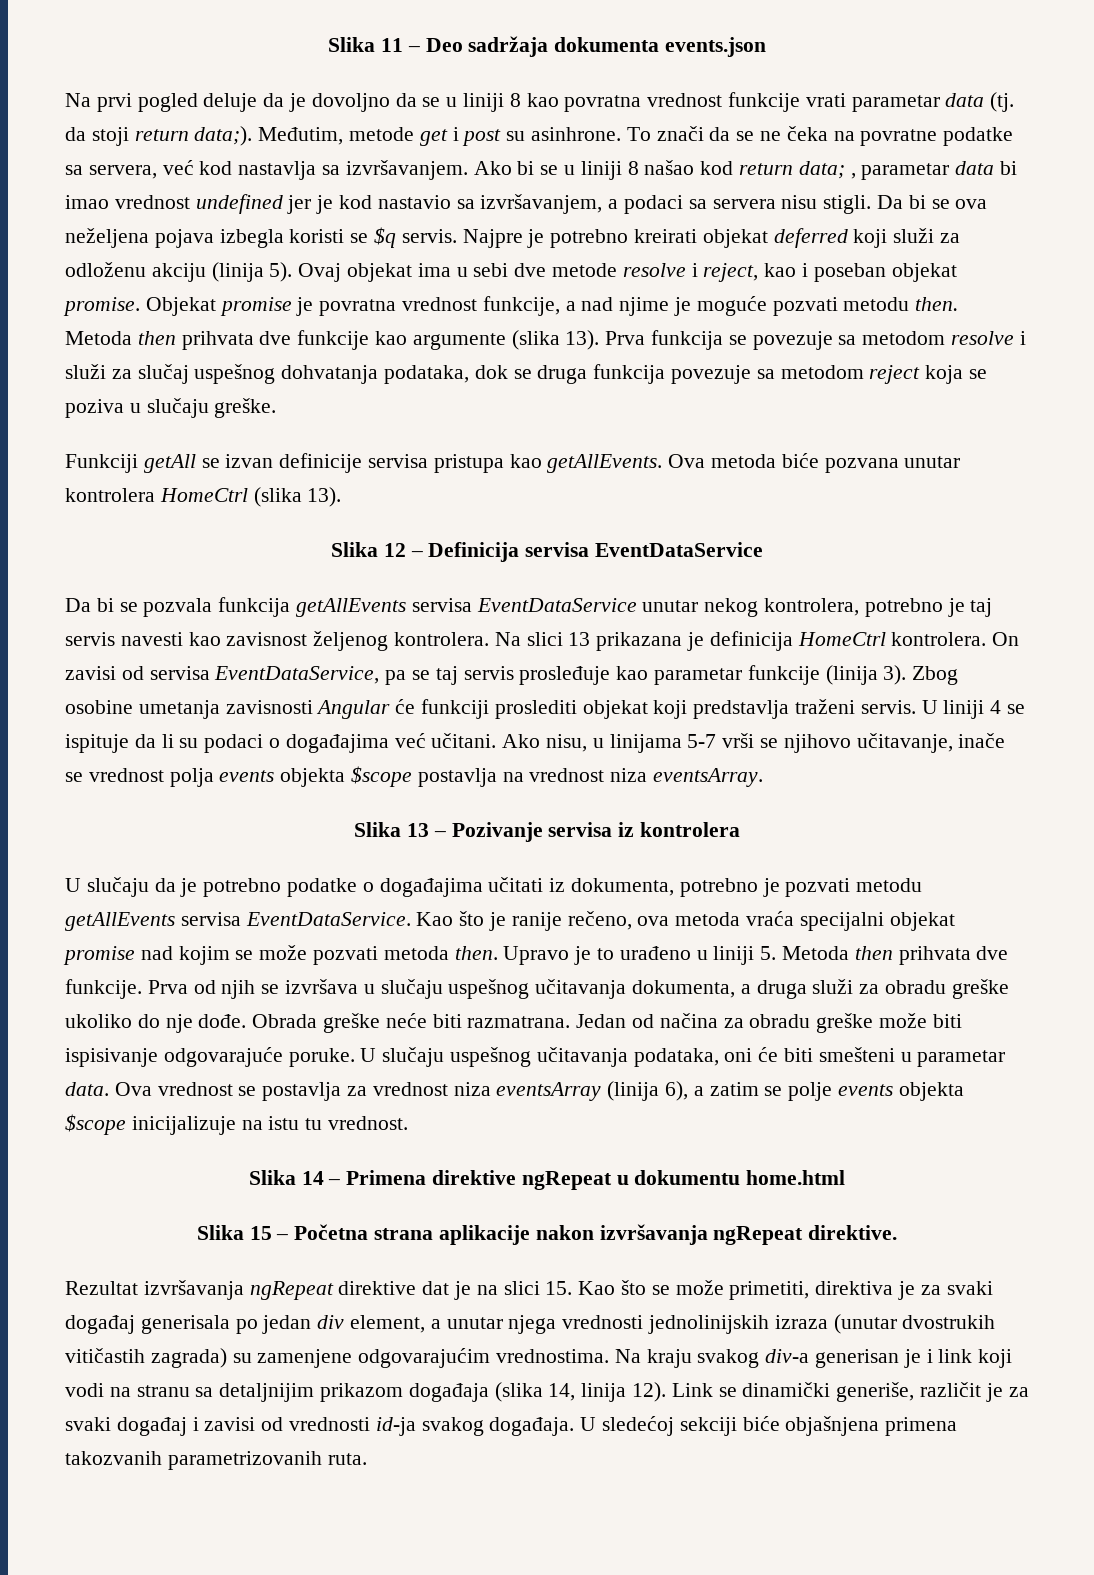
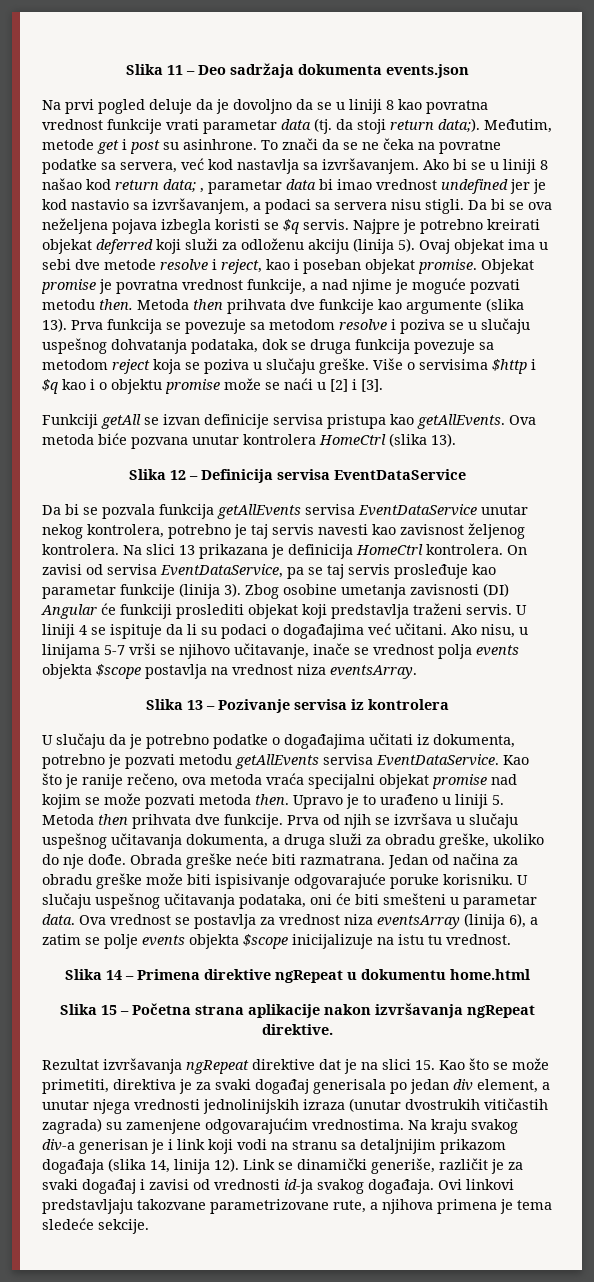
- Prva funkcija se povezuje sa metodom resolve i služi za slučaj uspešnog dohvatanja podataka, dok se druga funkcija povezuje sa metodom reject koja se poziva u slučaju greške.
+ Prva funkcija se povezuje sa metodom resolve i poziva se u slučaju uspešnog dohvatanja podataka, dok se druga funkcija povezuje sa metodom reject koja se poziva u slučaju greške. Više o servisima $http i $q kao i o objektu promise može se naći u [2] i [3].
- Zbog osobine umetanja zavisnosti Angular će funkciji proslediti objekat koji predstavlja traženi servis.
+ Zbog osobine umetanja zavisnosti (DI) Angular će funkciji proslediti objekat koji predstavlja traženi servis.
- Prva od njih se izvršava u slučaju uspešnog učitavanja dokumenta, a druga služi za obradu greške ukoliko do nje dođe.
+ Prva od njih se izvršava u slučaju uspešnog učitavanja dokumenta, a druga služi za obradu greške, ukoliko do nje dođe.
- Jedan od načina za obradu greške može biti ispisivanje odgovarajuće poruke.
+ Jedan od načina za obradu greške može biti ispisivanje odgovarajuće poruke korisniku.
- U sledećoj sekciji biće objašnjena primena takozvanih parametrizovanih ruta.
+ Ovi linkovi predstavljaju takozvane parametrizovane rute, a njihova primena je tema sledeće sekcije.

